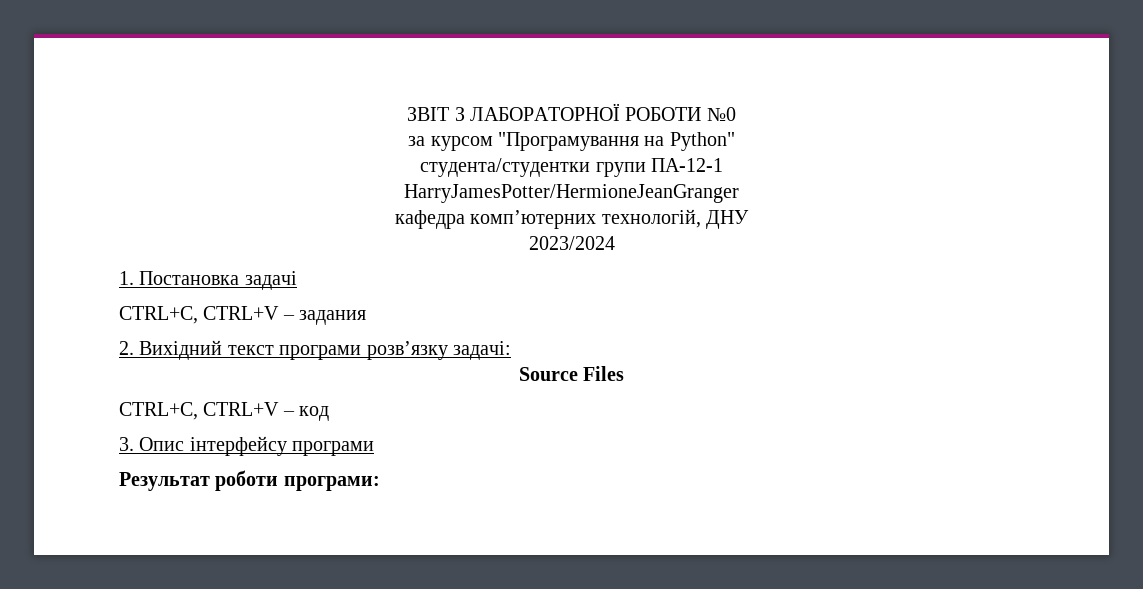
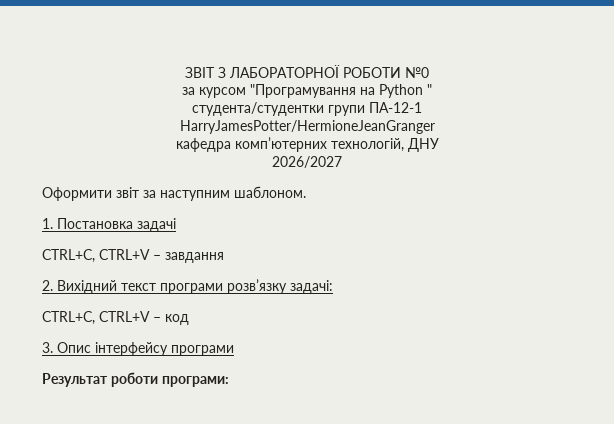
- за курсом "Програмування на Python"
+ за курсом "Програмування на Python "
- 2023/2024
+ 2026/2027
+ Оформити звіт за наступним шаблоном.
- CTRL+C, CTRL+V – задания
+ CTRL+C, CTRL+V – завдання
- Source Files

